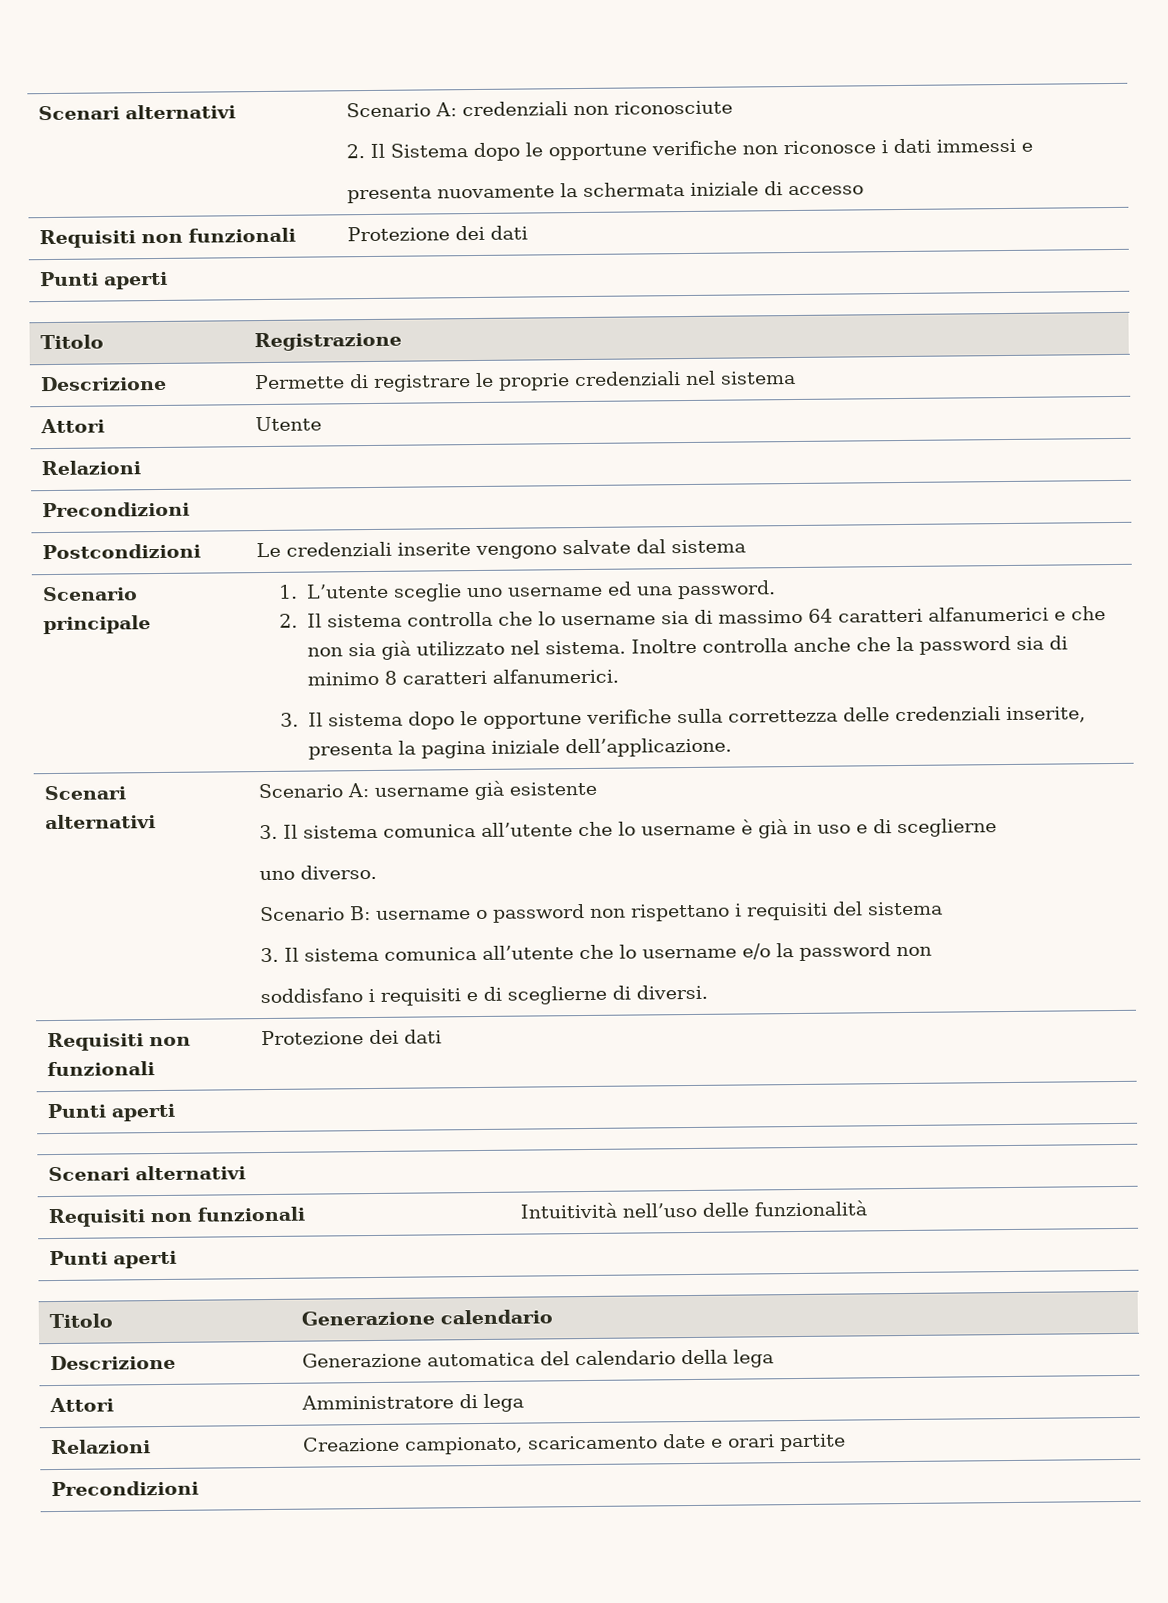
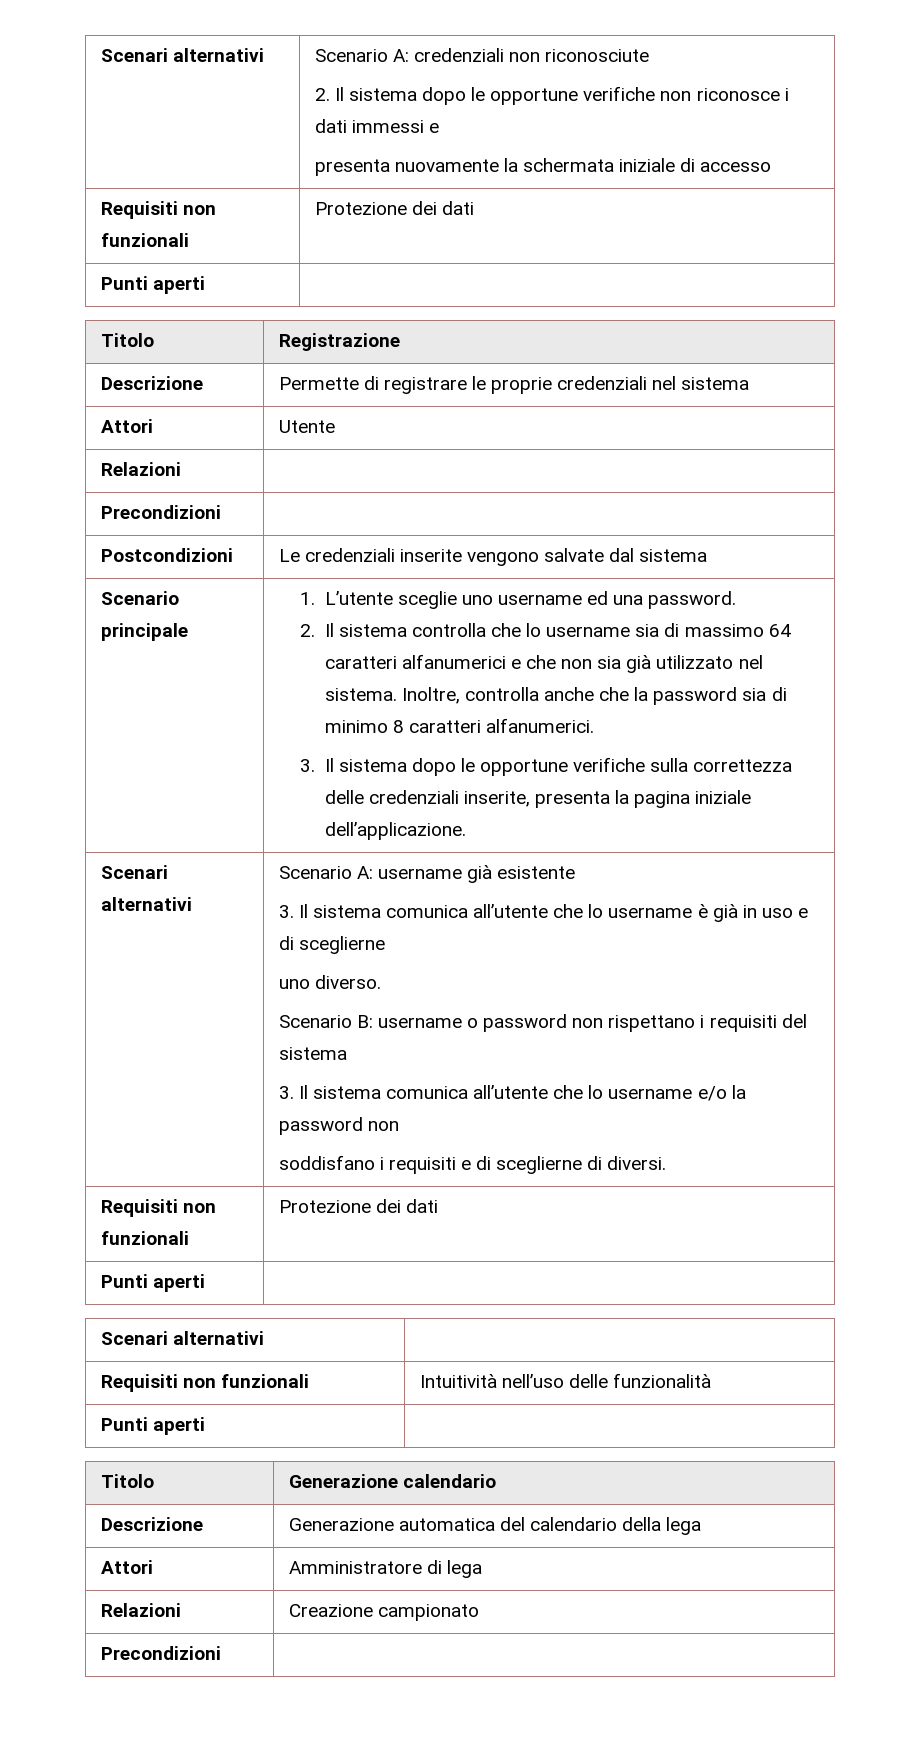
  Scenari alternativi | Scenario A: credenziali non riconosciute
- 2. Il Sistema dopo le opportune verifiche non riconosce i dati immessi e
+ 2. Il sistema dopo le opportune verifiche non riconosce i dati immessi e
- Inoltre controlla anche che la password sia di minimo 8 caratteri alfanumerici.
+ Inoltre, controlla anche che la password sia di minimo 8 caratteri alfanumerici.
- Relazioni | Creazione campionato, scaricamento date e orari partite
+ Relazioni | Creazione campionato

